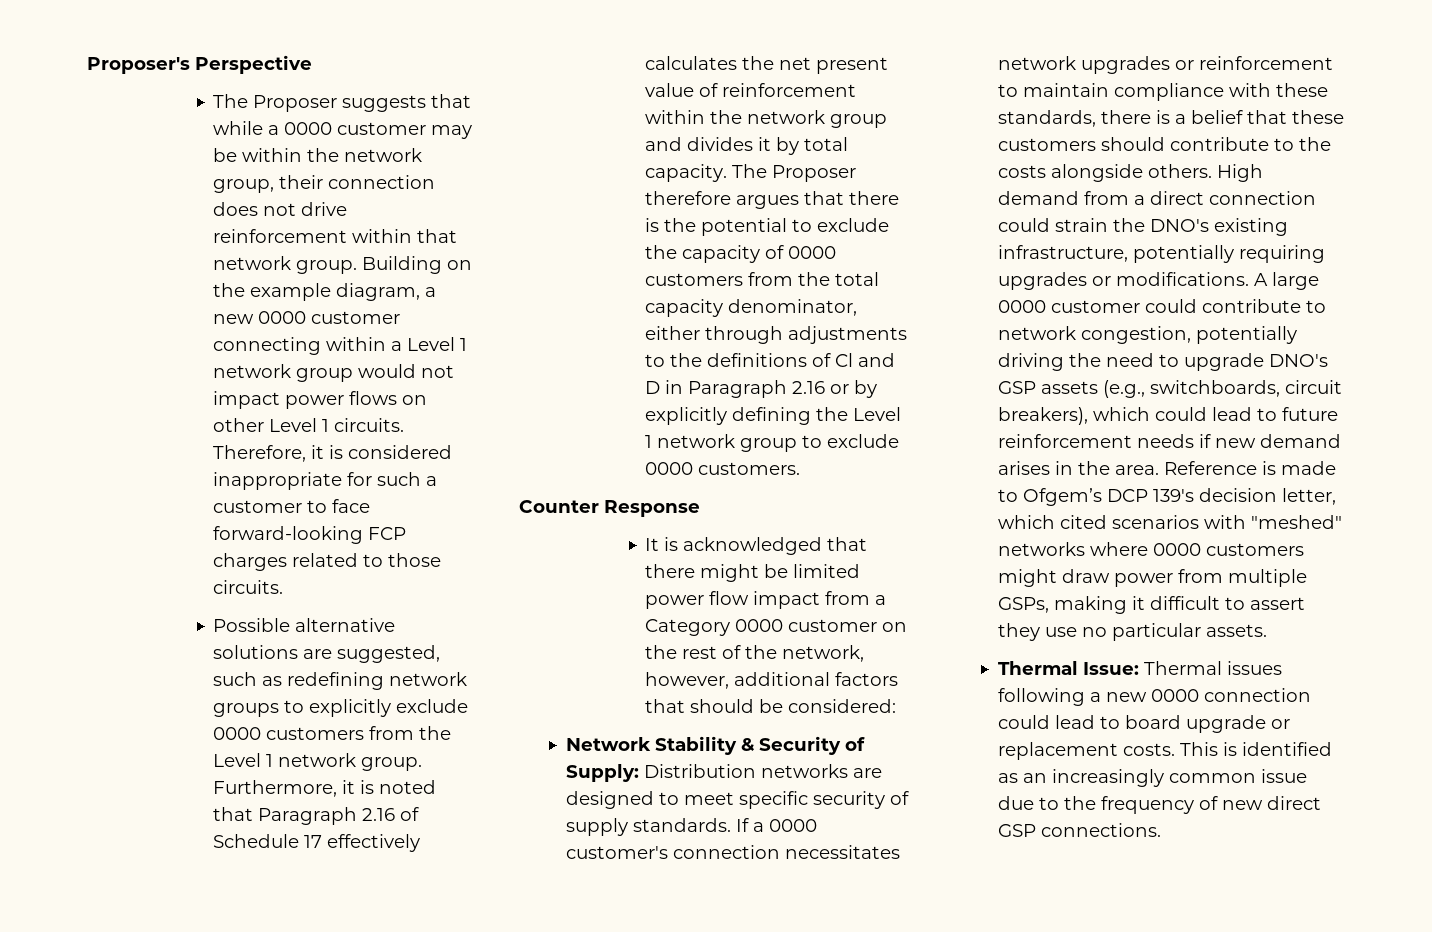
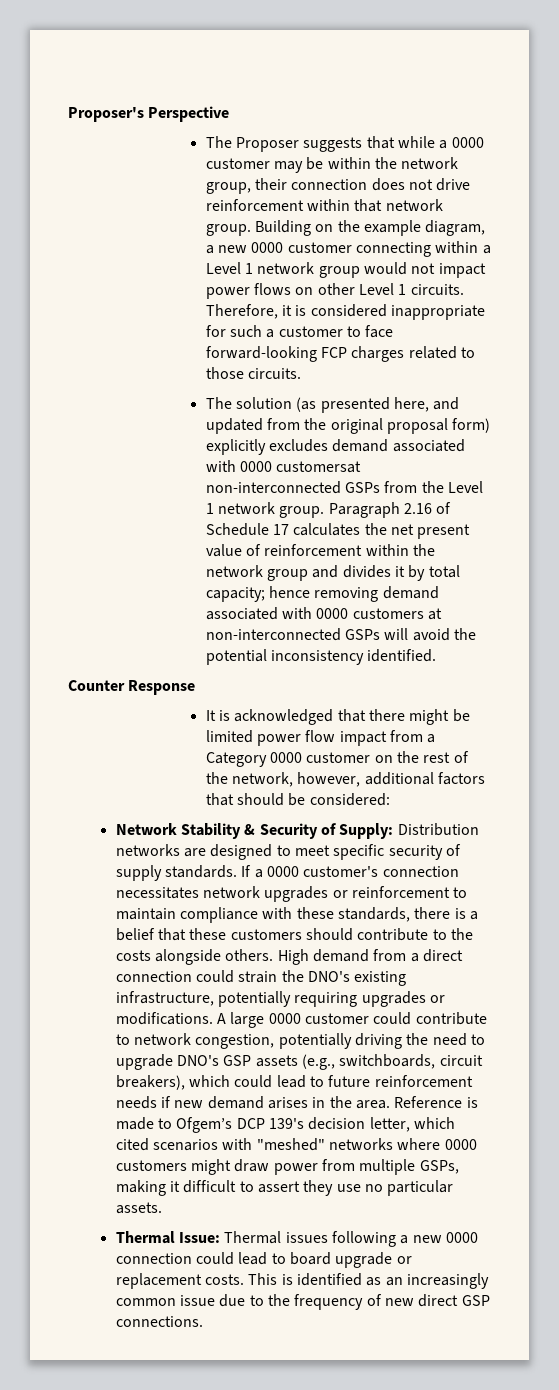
- Possible alternative solutions are suggested, such as redefining network groups to explicitly exclude 0000 customers from the Level 1 network group.
+ The solution (as presented here, and updated from the original proposal form) explicitly excludes demand associated with 0000 customersat non-interconnected GSPs from the Level 1 network group.
- Furthermore, it is noted that Paragraph 2.16 of Schedule 17 effectively calculates the net present value of reinforcement within the network group and divides it by total capacity. The Proposer therefore argues that there is the potential to exclude the capacity of 0000 customers from the total capacity denominator, either through adjustments to the definitions of Cl and D in Paragraph 2.16 or by explicitly defining the Level 1 network group to exclude 0000 customers.
+ Paragraph 2.16 of Schedule 17 calculates the net present value of reinforcement within the network group and divides it by total capacity; hence removing demand associated with 0000 customers at non-interconnected GSPs will avoid the potential inconsistency identified.

